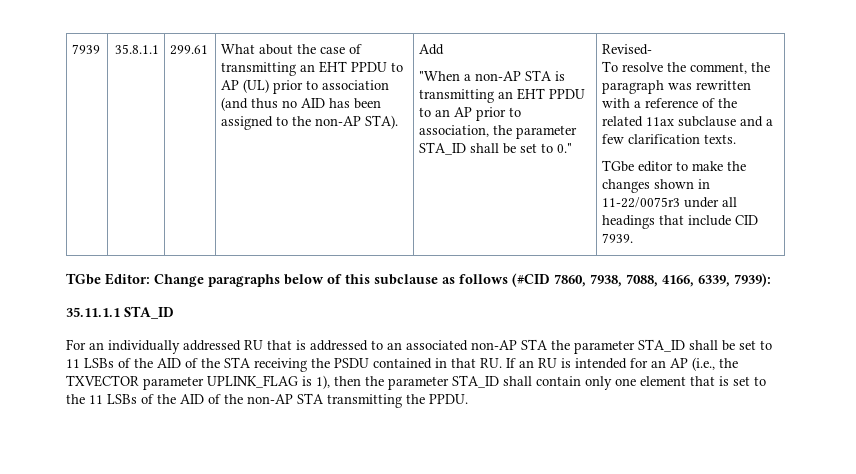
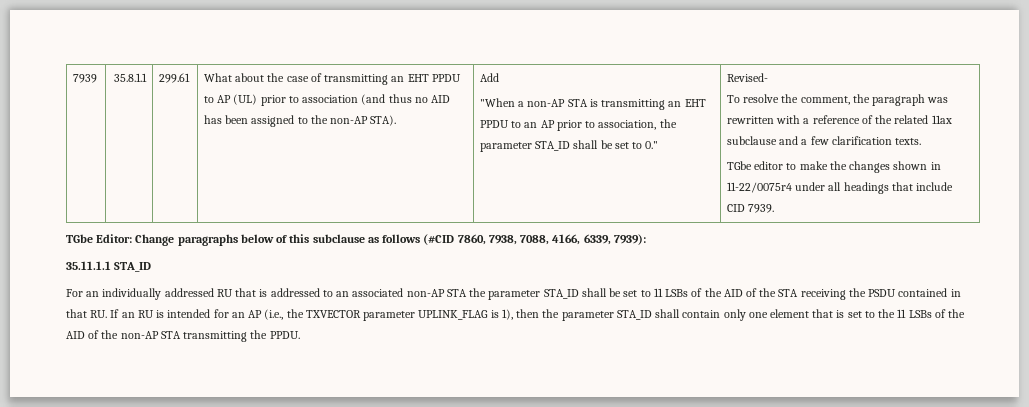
- TGbe editor to make the changes shown in 11-22/0075r3 under all headings that include CID 7939.
+ TGbe editor to make the changes shown in 11-22/0075r4 under all headings that include CID 7939.

